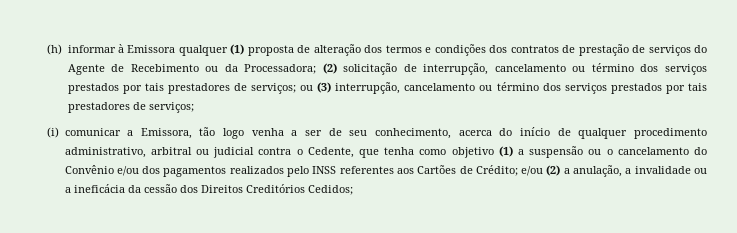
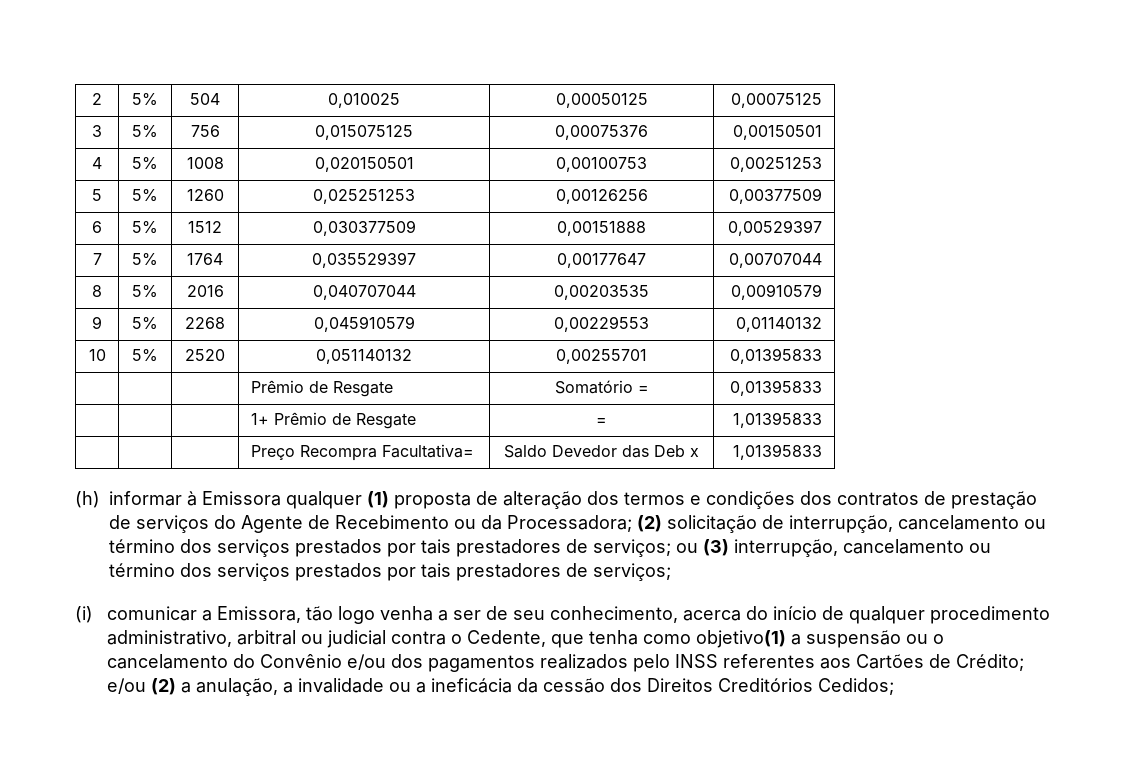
+ 2 | 5% | 504 | 0,010025 | 0,00050125 | 0,00075125
+ 3 | 5% | 756 | 0,015075125 | 0,00075376 | 0,00150501
+ 4 | 5% | 1008 | 0,020150501 | 0,00100753 | 0,00251253
+ 5 | 5% | 1260 | 0,025251253 | 0,00126256 | 0,00377509
+ 6 | 5% | 1512 | 0,030377509 | 0,00151888 | 0,00529397
+ 7 | 5% | 1764 | 0,035529397 | 0,00177647 | 0,00707044
+ 8 | 5% | 2016 | 0,040707044 | 0,00203535 | 0,00910579
+ 9 | 5% | 2268 | 0,045910579 | 0,00229553 | 0,01140132
+ 10 | 5% | 2520 | 0,051140132 | 0,00255701 | 0,01395833
+ | | | Prêmio de Resgate | Somatório = | 0,01395833
+ | | | 1+ Prêmio de Resgate | = | 1,01395833
+ | | | Preço Recompra Facultativa= | Saldo Devedor das Deb x | 1,01395833
- (i) comunicar a Emissora, tão logo venha a ser de seu conhecimento, acerca do início de qualquer procedimento administrativo, arbitral ou judicial contra o Cedente, que tenha como objetivo (1) a suspensão ou o cancelamento do Convênio e/ou dos pagamentos realizados pelo INSS referentes aos Cartões de Crédito;
+ (i) comunicar a Emissora, tão logo venha a ser de seu conhecimento, acerca do início de qualquer procedimento administrativo, arbitral ou judicial contra o Cedente, que tenha como objetivo(1) a suspensão ou o cancelamento do Convênio e/ou dos pagamentos realizados pelo INSS referentes aos Cartões de Crédito;

